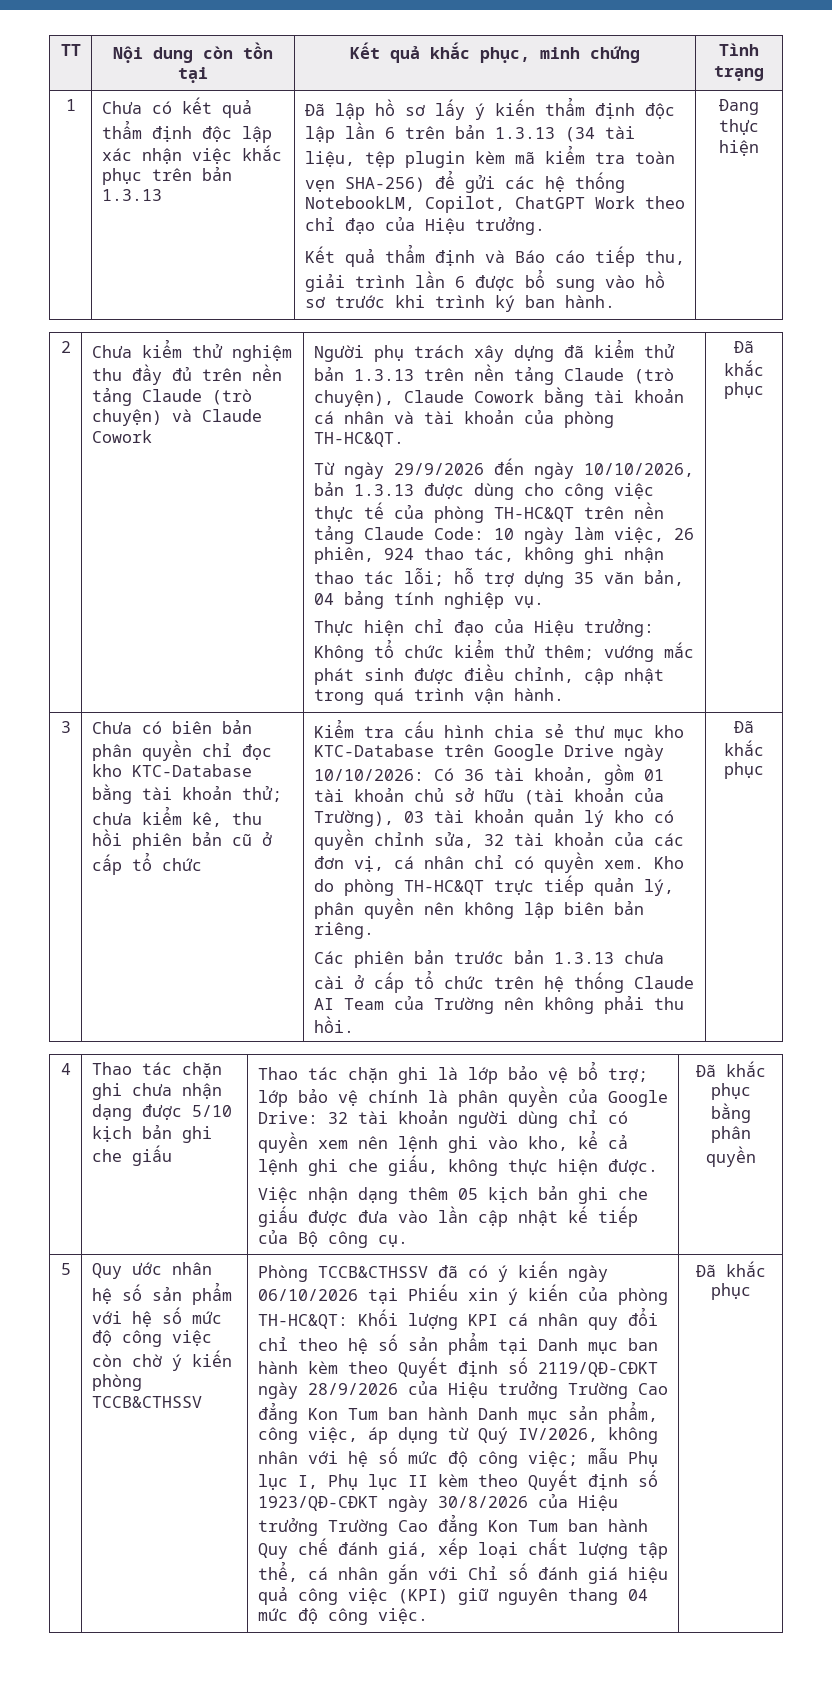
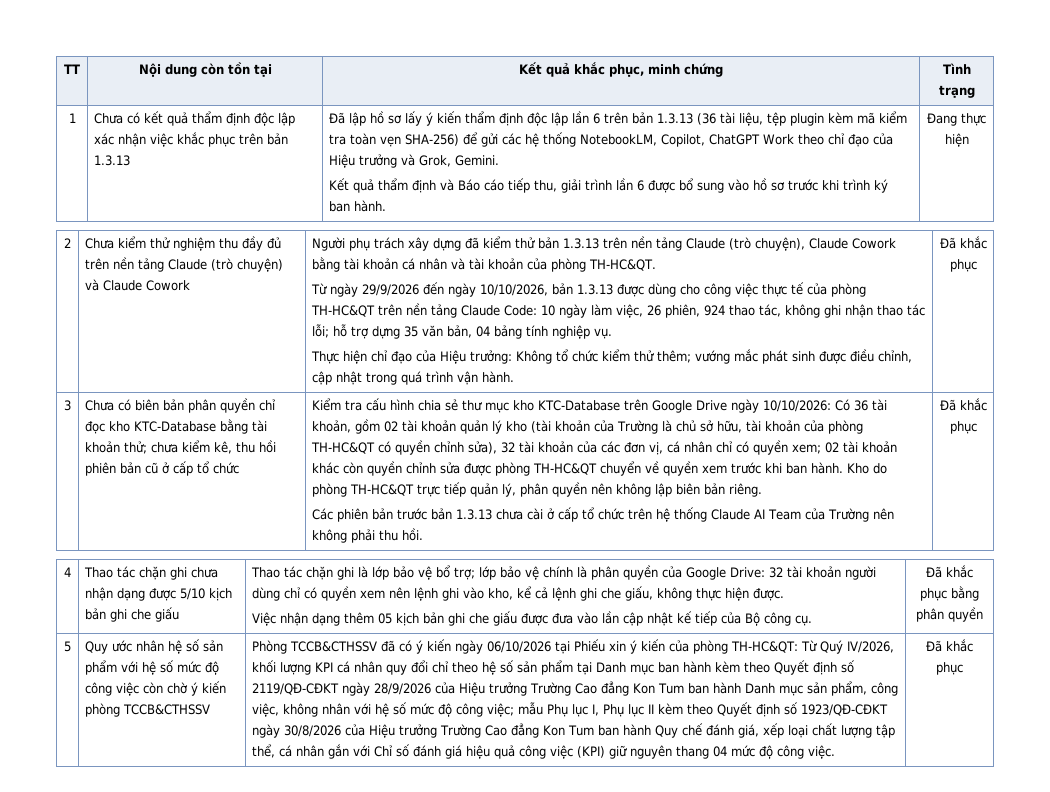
- Đã lập hồ sơ lấy ý kiến thẩm định độc lập lần 6 trên bản 1.3.13 (34 tài liệu, tệp plugin kèm mã kiểm tra toàn vẹn SHA-256) để gửi các hệ thống NotebookLM, Copilot, ChatGPT Work theo chỉ đạo của Hiệu trưởng.
+ Đã lập hồ sơ lấy ý kiến thẩm định độc lập lần 6 trên bản 1.3.13 (36 tài liệu, tệp plugin kèm mã kiểm tra toàn vẹn SHA-256) để gửi các hệ thống NotebookLM, Copilot, ChatGPT Work theo chỉ đạo của Hiệu trưởng và Grok, Gemini.
- Kiểm tra cấu hình chia sẻ thư mục kho KTC-Database trên Google Drive ngày 10/10/2026: Có 36 tài khoản, gồm 01 tài khoản chủ sở hữu (tài khoản của Trường), 03 tài khoản quản lý kho có quyền chỉnh sửa, 32 tài khoản của các đơn vị, cá nhân chỉ có quyền xem.
+ Kiểm tra cấu hình chia sẻ thư mục kho KTC-Database trên Google Drive ngày 10/10/2026: Có 36 tài khoản, gồm 02 tài khoản quản lý kho (tài khoản của Trường là chủ sở hữu, tài khoản của phòng TH-HC&QT có quyền chỉnh sửa), 32 tài khoản của các đơn vị, cá nhân chỉ có quyền xem; 02 tài khoản khác còn quyền chỉnh sửa được phòng TH-HC&QT chuyển về quyền xem trước khi ban hành.
- Khối lượng KPI cá nhân quy đổi chỉ theo hệ số sản phẩm tại Danh mục ban hành kèm theo Quyết định số 2119/QĐ-CĐKT ngày 28/9/2026 của Hiệu trưởng Trường Cao đẳng Kon Tum ban hành Danh mục sản phẩm, công việc, áp dụng từ Quý IV/2026, không nhân với hệ số mức độ công việc;
+ Từ Quý IV/2026, khối lượng KPI cá nhân quy đổi chỉ theo hệ số sản phẩm tại Danh mục ban hành kèm theo Quyết định số 2119/QĐ-CĐKT ngày 28/9/2026 của Hiệu trưởng Trường Cao đẳng Kon Tum ban hành Danh mục sản phẩm, công việc, không nhân với hệ số mức độ công việc;

